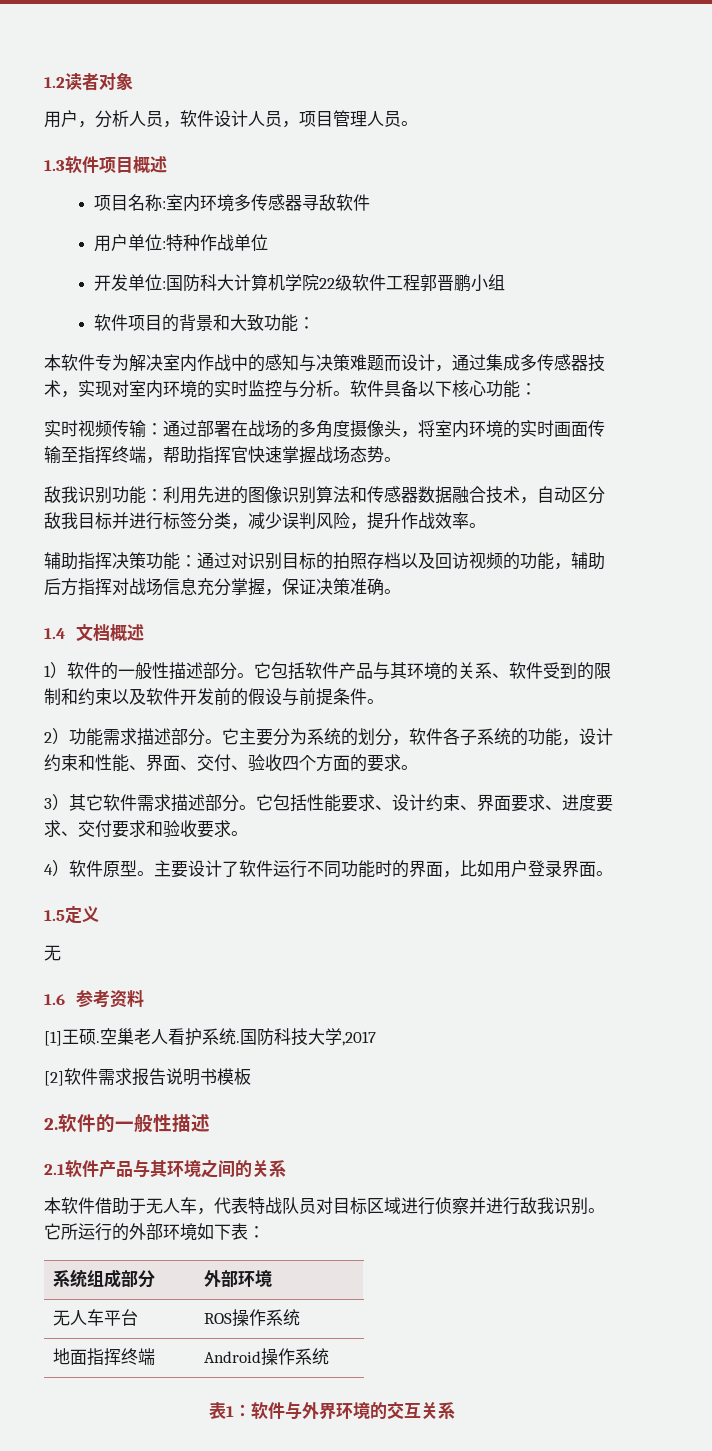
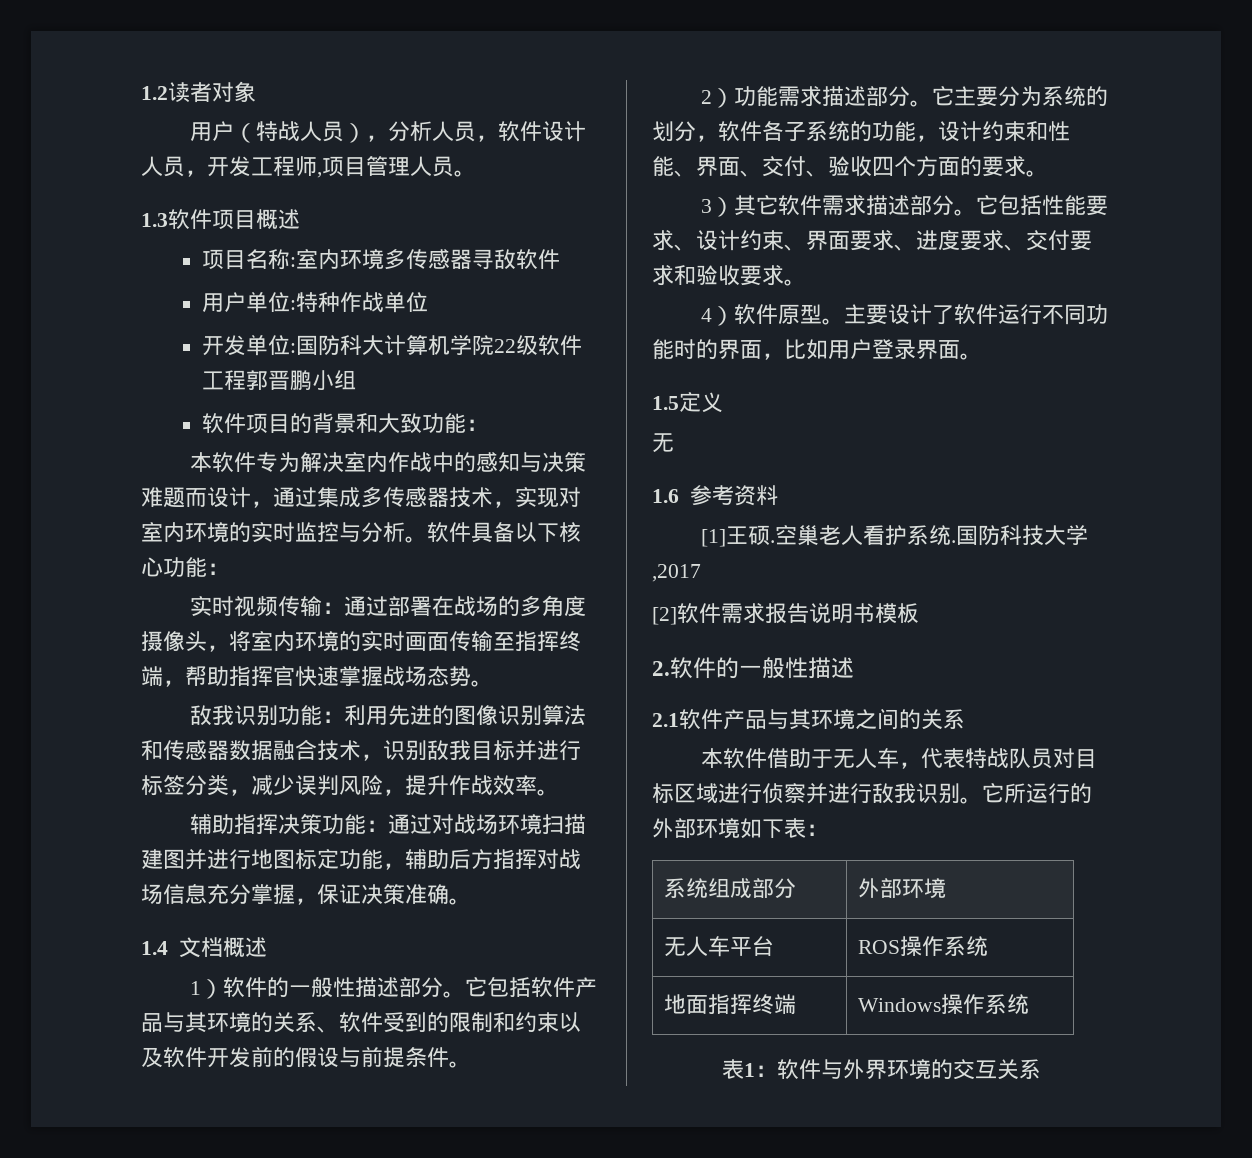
- 用户，分析人员，软件设计人员，项目管理人员。
+ 用户（特战人员），分析人员，软件设计人员，开发工程师,项目管理人员。
- 敌我识别功能：利用先进的图像识别算法和传感器数据融合技术，自动区分敌我目标并进行标签分类，减少误判风险，提升作战效率。
+ 敌我识别功能：利用先进的图像识别算法和传感器数据融合技术，识别敌我目标并进行标签分类，减少误判风险，提升作战效率。
- 辅助指挥决策功能：通过对识别目标的拍照存档以及回访视频的功能，辅助后方指挥对战场信息充分掌握，保证决策准确。
+ 辅助指挥决策功能：通过对战场环境扫描建图并进行地图标定功能，辅助后方指挥对战场信息充分掌握，保证决策准确。
- 地面指挥终端 | Android操作系统
+ 地面指挥终端 | Windows操作系统

